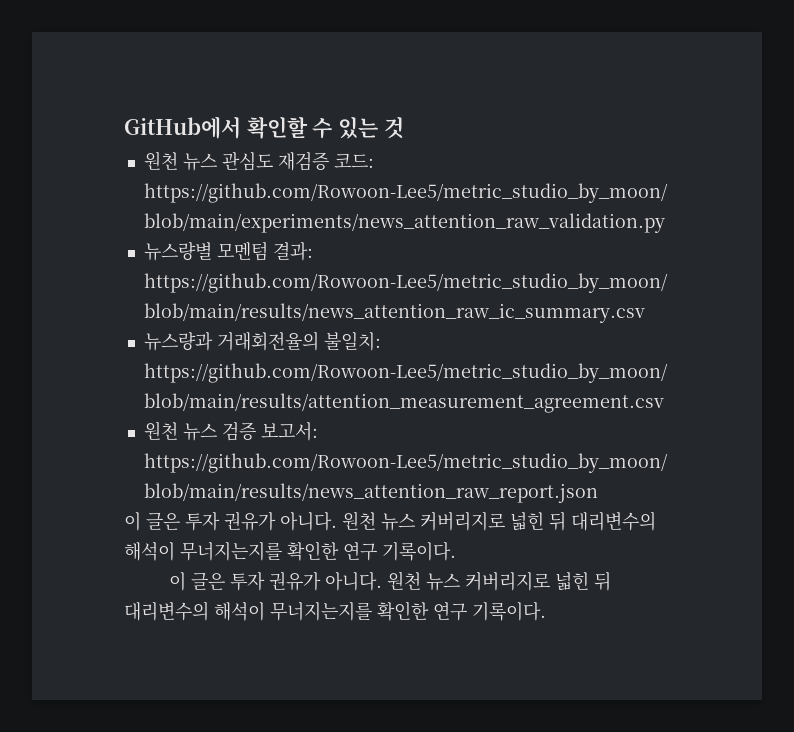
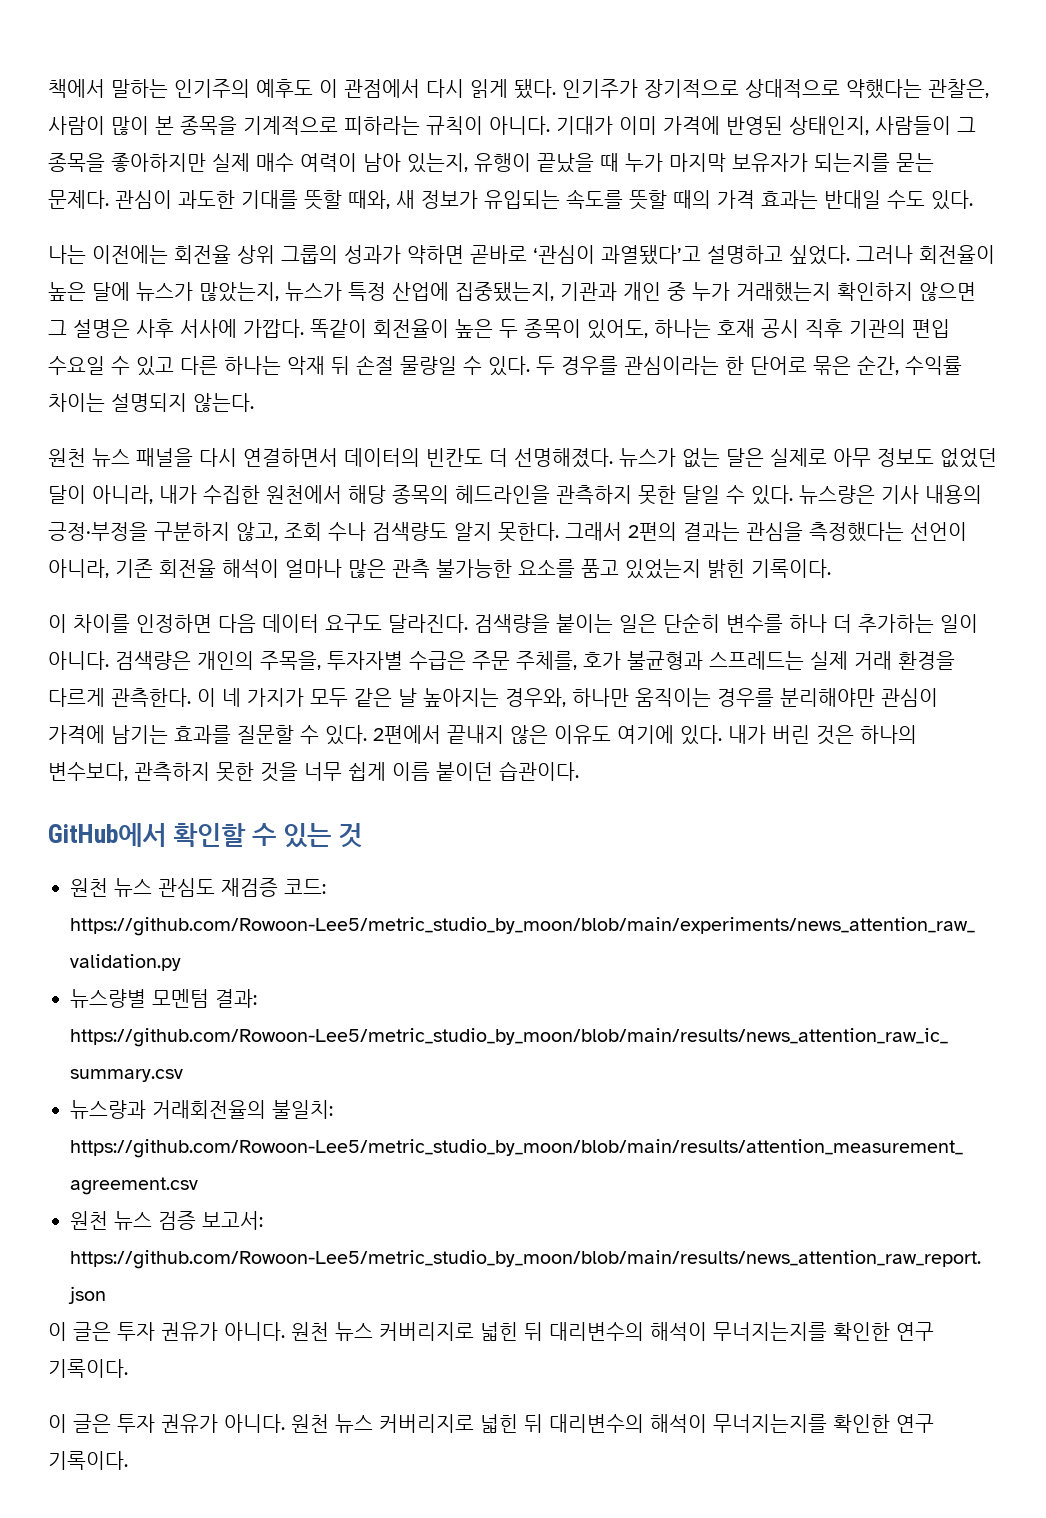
+ 책에서 말하는 인기주의 예후도 이 관점에서 다시 읽게 됐다. 인기주가 장기적으로 상대적으로 약했다는 관찰은, 사람이 많이 본 종목을 기계적으로 피하라는 규칙이 아니다. 기대가 이미 가격에 반영된 상태인지, 사람들이 그 종목을 좋아하지만 실제 매수 여력이 남아 있는지, 유행이 끝났을 때 누가 마지막 보유자가 되는지를 묻는 문제다. 관심이 과도한 기대를 뜻할 때와, 새 정보가 유입되는 속도를 뜻할 때의 가격 효과는 반대일 수도 있다.
+ 나는 이전에는 회전율 상위 그룹의 성과가 약하면 곧바로 ‘관심이 과열됐다’고 설명하고 싶었다. 그러나 회전율이 높은 달에 뉴스가 많았는지, 뉴스가 특정 산업에 집중됐는지, 기관과 개인 중 누가 거래했는지 확인하지 않으면 그 설명은 사후 서사에 가깝다. 똑같이 회전율이 높은 두 종목이 있어도, 하나는 호재 공시 직후 기관의 편입 수요일 수 있고 다른 하나는 악재 뒤 손절 물량일 수 있다. 두 경우를 관심이라는 한 단어로 묶은 순간, 수익률 차이는 설명되지 않는다.
+ 원천 뉴스 패널을 다시 연결하면서 데이터의 빈칸도 더 선명해졌다. 뉴스가 없는 달은 실제로 아무 정보도 없었던 달이 아니라, 내가 수집한 원천에서 해당 종목의 헤드라인을 관측하지 못한 달일 수 있다. 뉴스량은 기사 내용의 긍정·부정을 구분하지 않고, 조회 수나 검색량도 알지 못한다. 그래서 2편의 결과는 관심을 측정했다는 선언이 아니라, 기존 회전율 해석이 얼마나 많은 관측 불가능한 요소를 품고 있었는지 밝힌 기록이다.
+ 이 차이를 인정하면 다음 데이터 요구도 달라진다. 검색량을 붙이는 일은 단순히 변수를 하나 더 추가하는 일이 아니다. 검색량은 개인의 주목을, 투자자별 수급은 주문 주체를, 호가 불균형과 스프레드는 실제 거래 환경을 다르게 관측한다. 이 네 가지가 모두 같은 날 높아지는 경우와, 하나만 움직이는 경우를 분리해야만 관심이 가격에 남기는 효과를 질문할 수 있다. 2편에서 끝내지 않은 이유도 여기에 있다. 내가 버린 것은 하나의 변수보다, 관측하지 못한 것을 너무 쉽게 이름 붙이던 습관이다.

